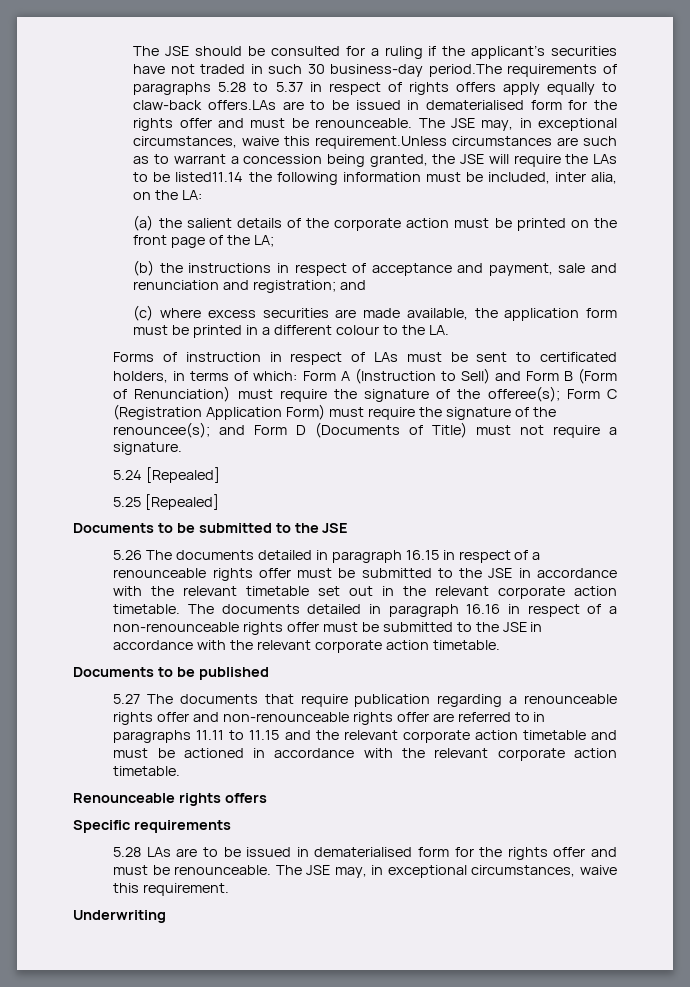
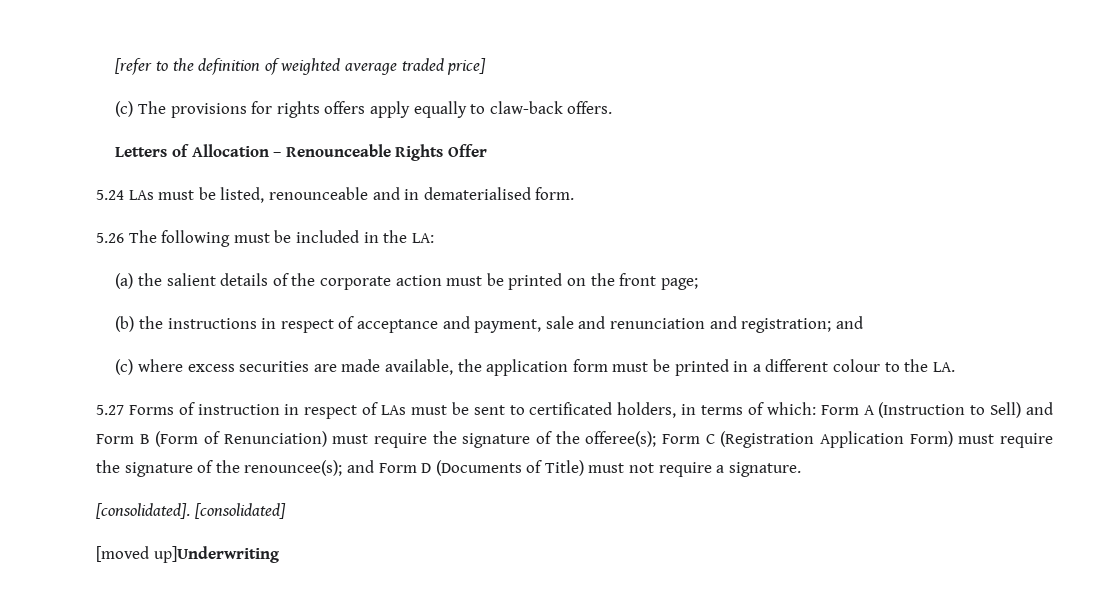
- The JSE should be consulted for a ruling if the applicant’s securities have not traded in such 30 business-day period.The requirements of paragraphs 5.28 to 5.37 in respect of rights offers apply equally to claw-back offers.LAs are to be issued in dematerialised form for the rights offer and must be renounceable. The JSE may, in exceptional circumstances, waive this requirement.Unless circumstances are such as to warrant a concession being granted, the JSE will require the LAs to be listed11.14 the following information must be included, inter alia, on the LA:
+ [refer to the definition of weighted average traded price]
+ (c) The provisions for rights offers apply equally to claw-back offers.
+ Letters of Allocation – Renounceable Rights Offer
+ 5.24 LAs must be listed, renounceable and in dematerialised form.
+ 5.26 The following must be included in the LA:
- (a) the salient details of the corporate action must be printed on the front page of the LA;
+ (a) the salient details of the corporate action must be printed on the front page;
- Forms of instruction in respect of LAs must be sent to certificated holders, in terms of which: Form A (Instruction to Sell) and Form B (Form of Renunciation) must require the signature of the offeree(s); Form C (Registration Application Form) must require the signature of the renouncee(s); and Form D (Documents of Title) must not require a signature.
+ 5.27 Forms of instruction in respect of LAs must be sent to certificated holders, in terms of which: Form A (Instruction to Sell) and Form B (Form of Renunciation) must require the signature of the offeree(s); Form C (Registration Application Form) must require the signature of the renouncee(s); and Form D (Documents of Title) must not require a signature.
- 5.24 [Repealed]
- 5.25 [Repealed]
- Documents to be submitted to the JSE
- 5.26 The documents detailed in paragraph 16.15 in respect of a renounceable rights offer must be submitted to the JSE in accordance with the relevant timetable set out in the relevant corporate action timetable. The documents detailed in paragraph 16.16 in respect of a non-renounceable rights offer must be submitted to the JSE in accordance with the relevant corporate action timetable.
- Documents to be published
- 5.27 The documents that require publication regarding a renounceable rights offer and non-renounceable rights offer are referred to in paragraphs 11.11 to 11.15 and the relevant corporate action timetable and must be actioned in accordance with the relevant corporate action timetable.
- Renounceable rights offers
- Specific requirements
- 5.28 LAs are to be issued in dematerialised form for the rights offer and must be renounceable. The JSE may, in exceptional circumstances, waive this requirement.
- Underwriting
+ [consolidated]. [consolidated]
+ [moved up]Underwriting

